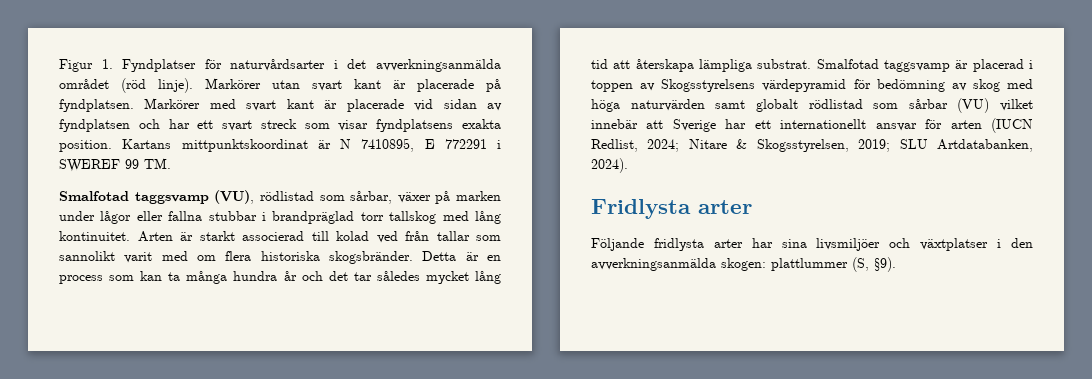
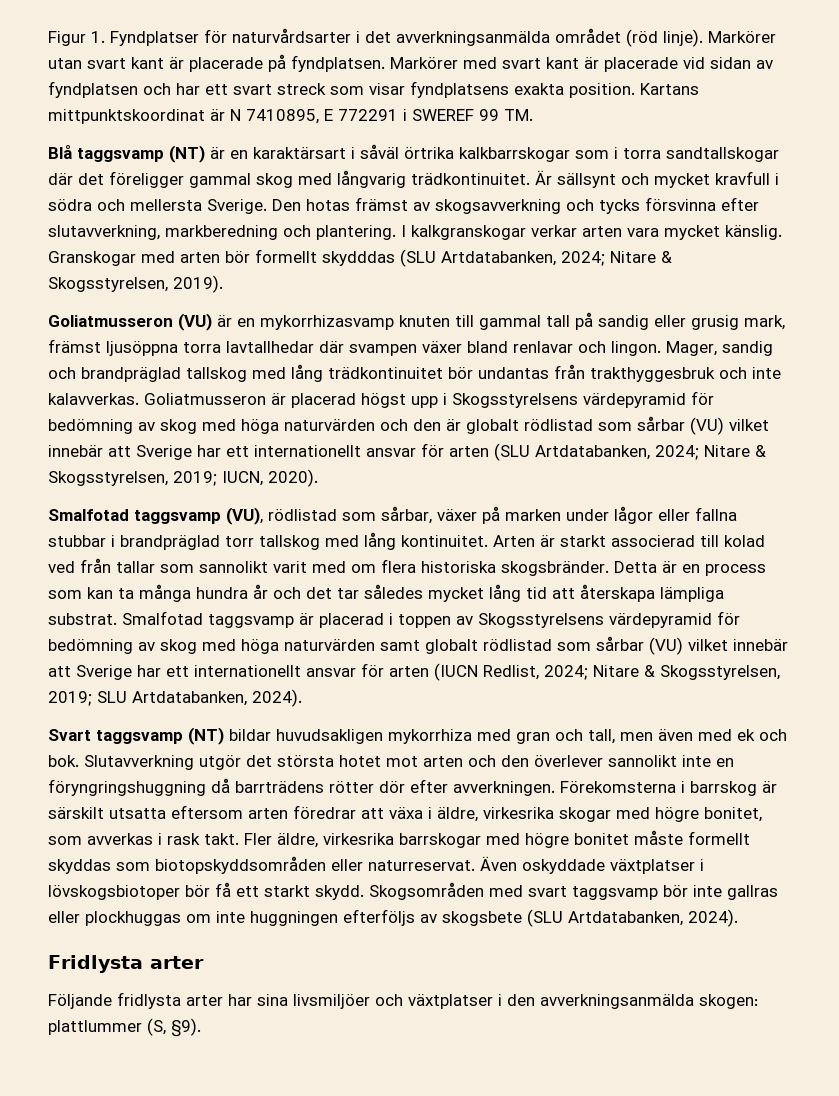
+ Blå taggsvamp (NT) är en karaktärsart i såväl örtrika kalkbarrskogar som i torra sandtallskogar där det föreligger gammal skog med långvarig trädkontinuitet. Är sällsynt och mycket kravfull i södra och mellersta Sverige. Den hotas främst av skogsavverkning och tycks försvinna efter slutavverkning, markberedning och plantering. I kalkgranskogar verkar arten vara mycket känslig. Granskogar med arten bör formellt skydddas (SLU Artdatabanken, 2024; Nitare & Skogsstyrelsen, 2019).
+ Goliatmusseron (VU) är en mykorrhizasvamp knuten till gammal tall på sandig eller grusig mark, främst ljusöppna torra lavtallhedar där svampen växer bland renlavar och lingon. Mager, sandig och brandpräglad tallskog med lång trädkontinuitet bör undantas från trakthyggesbruk och inte kalavverkas. Goliatmusseron är placerad högst upp i Skogsstyrelsens värdepyramid för bedömning av skog med höga naturvärden och den är globalt rödlistad som sårbar (VU) vilket innebär att Sverige har ett internationellt ansvar för arten (SLU Artdatabanken, 2024; Nitare & Skogsstyrelsen, 2019; IUCN, 2020).
+ Svart taggsvamp (NT) bildar huvudsakligen mykorrhiza med gran och tall, men även med ek och bok. Slutavverkning utgör det största hotet mot arten och den överlever sannolikt inte en föryngringshuggning då barrträdens rötter dör efter avverkningen. Förekomsterna i barrskog är särskilt utsatta eftersom arten föredrar att växa i äldre, virkesrika skogar med högre bonitet, som avverkas i rask takt. Fler äldre, virkesrika barrskogar med högre bonitet måste formellt skyddas som biotopskyddsområden eller naturreservat. Även oskyddade växtplatser i lövskogsbiotoper bör få ett starkt skydd. Skogsområden med svart taggsvamp bör inte gallras eller plockhuggas om inte huggningen efterföljs av skogsbete (SLU Artdatabanken, 2024).

